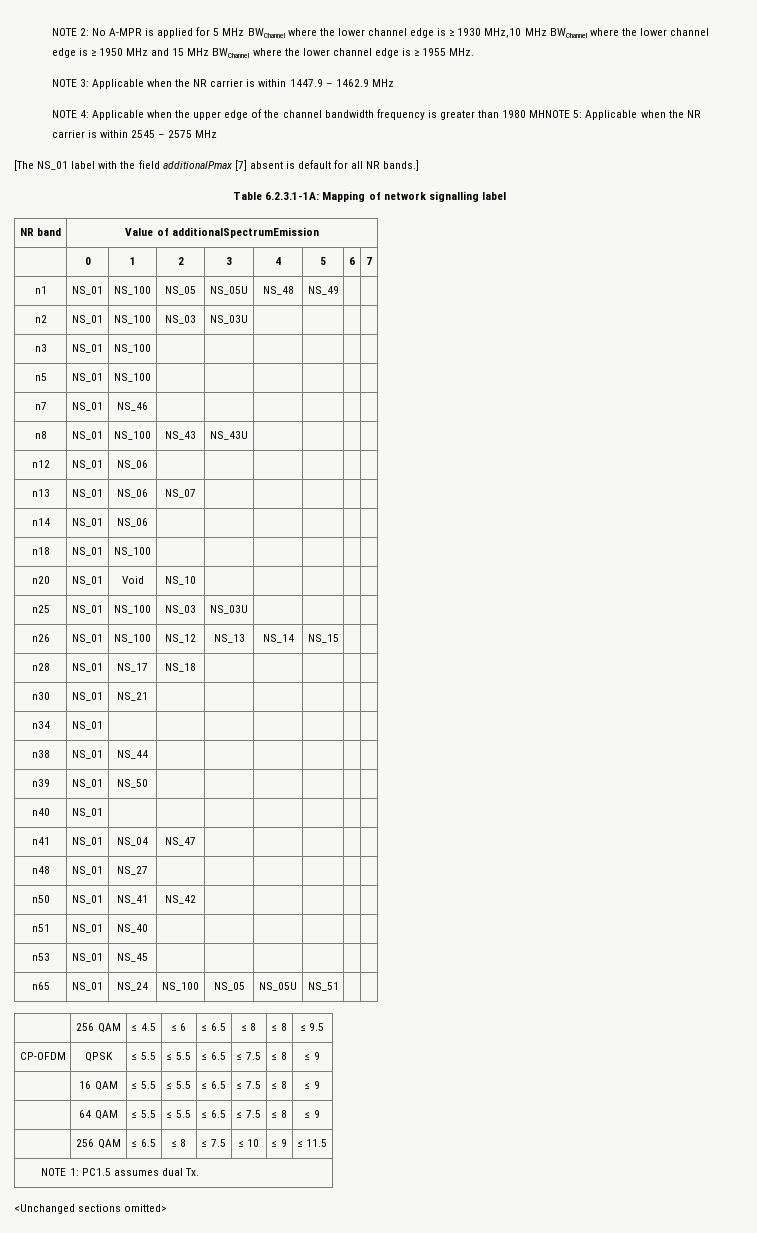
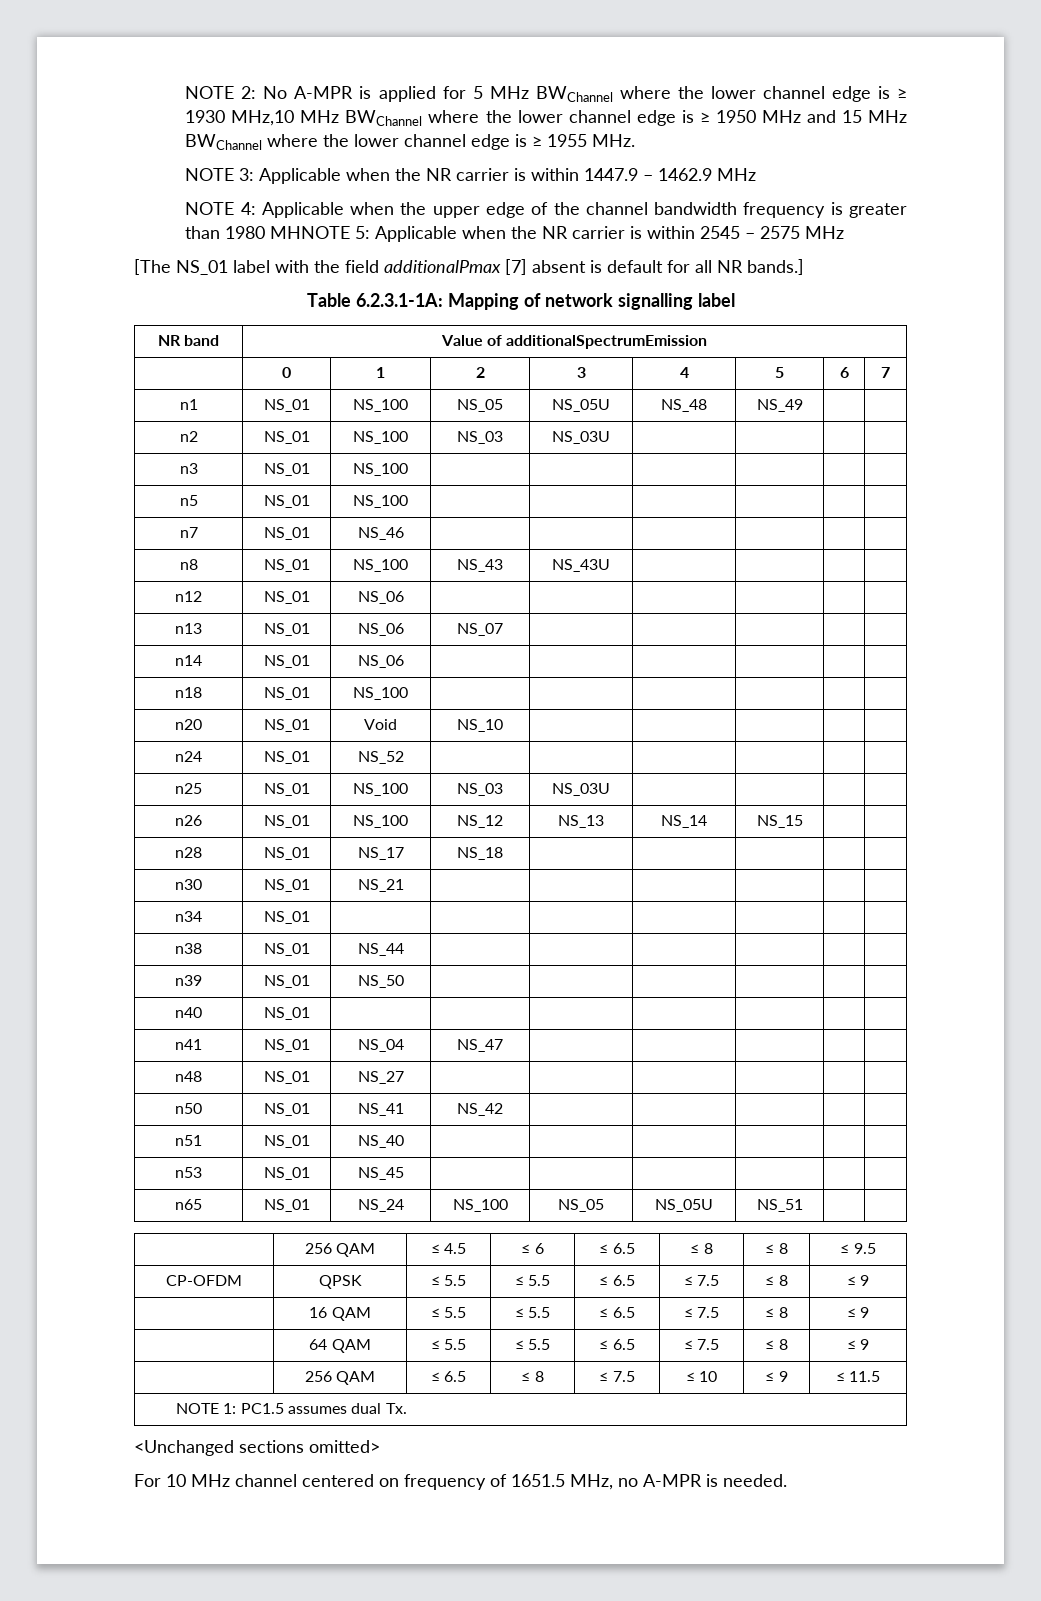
+ n24 | NS_01 | NS_52 | | | | | |
+ For 10 MHz channel centered on frequency of 1651.5 MHz, no A-MPR is needed.

